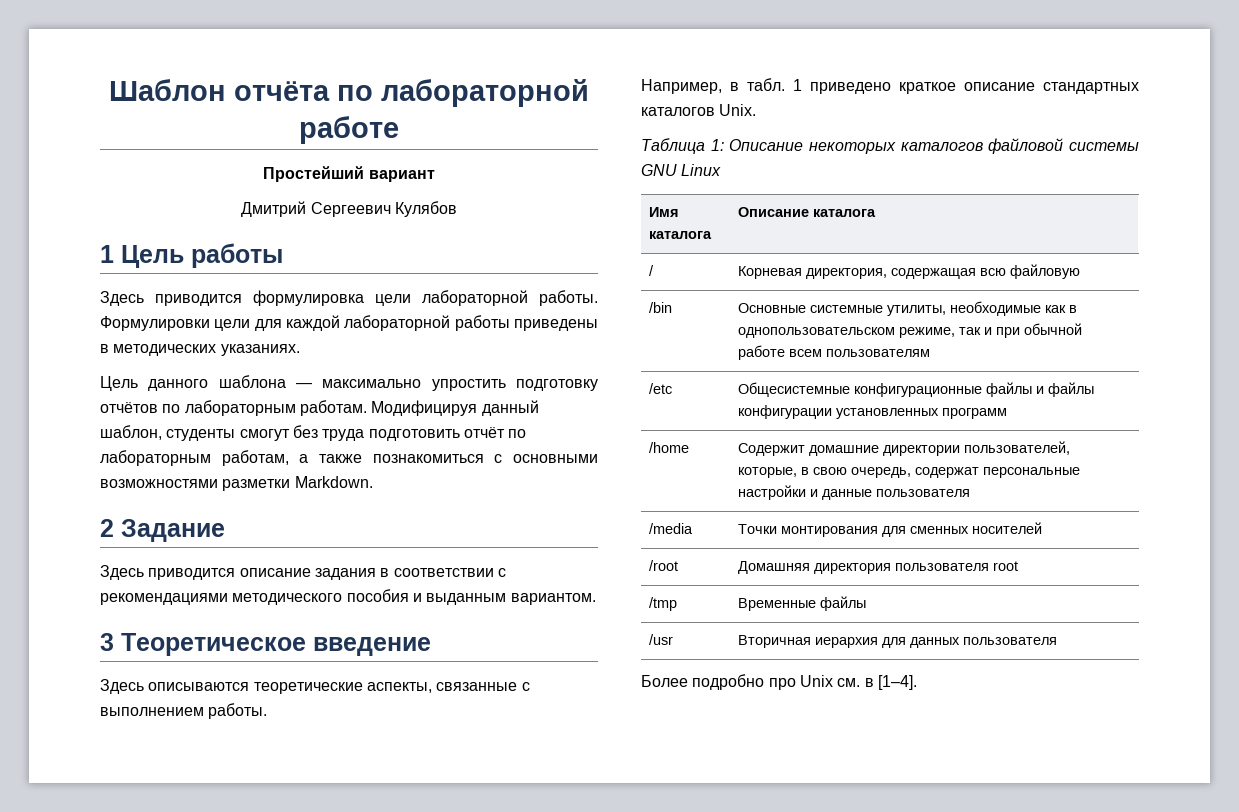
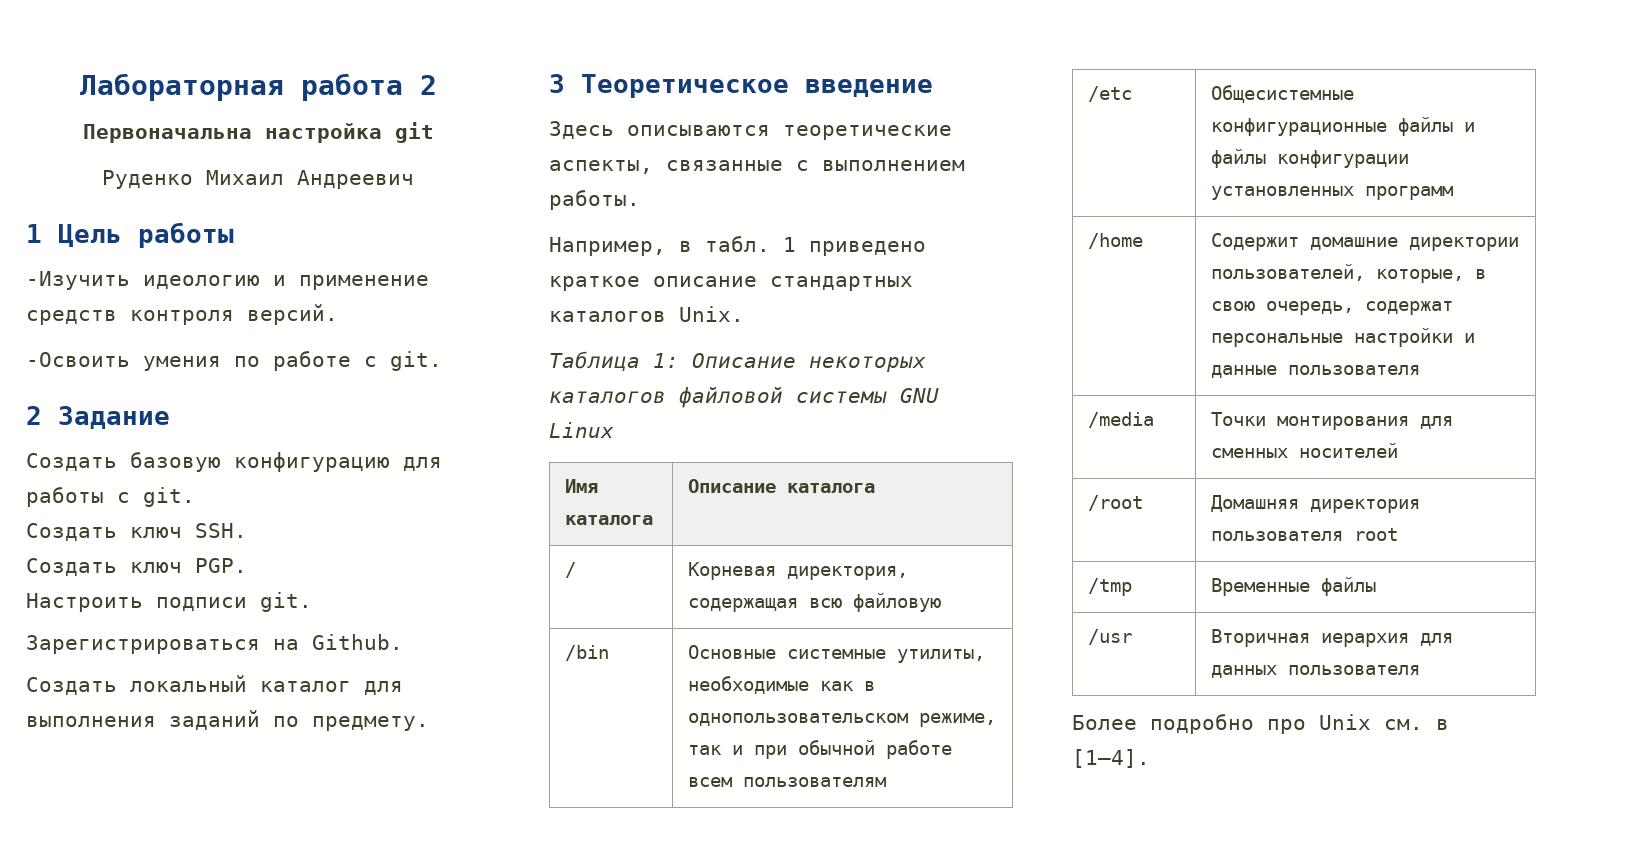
- Шаблон отчёта по лабораторной работе
- Простейший вариант
- Дмитрий Сергеевич Кулябов
+ Лабораторная работа 2
+ Первоначальна настройка git
+ Руденко Михаил Андреевич
  1 Цель работы
- Здесь приводится формулировка цели лабораторной работы. Формулировки цели для каждой лабораторной работы приведены в методических указаниях.
- Цель данного шаблона — максимально упростить подготовку отчётов по лабораторным работам. Модифицируя данный шаблон, студенты смогут без труда подготовить отчёт по лабораторным работам, а также познакомиться с основными возможностями разметки Markdown.
+ -Изучить идеологию и применение средств контроля версий.
+ -Освоить умения по работе с git.
  2 Задание
- Здесь приводится описание задания в соответствии с рекомендациями методического пособия и выданным вариантом.
+ Создать базовую конфигурацию для работы с git.
+ Создать ключ SSH.
+ Создать ключ PGP.
+ Настроить подписи git.
+ Зарегистрироваться на Github.
+ Создать локальный каталог для выполнения заданий по предмету.

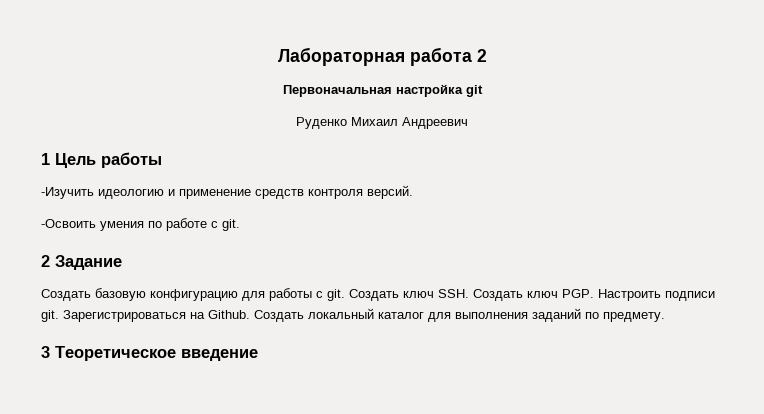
- Первоначальна настройка git
+ Первоначальная настройка git
- Создать базовую конфигурацию для работы с git.
- Создать ключ SSH.
- Создать ключ PGP.
- Настроить подписи git.
- Зарегистрироваться на Github.
- Создать локальный каталог для выполнения заданий по предмету.
+ Создать базовую конфигурацию для работы с git. Создать ключ SSH. Создать ключ PGP. Настроить подписи git. Зарегистрироваться на Github. Создать локальный каталог для выполнения заданий по предмету.
- Здесь описываются теоретические аспекты, связанные с выполнением работы.
- Например, в табл. 1 приведено краткое описание стандартных каталогов Unix.
- Таблица 1: Описание некоторых каталогов файловой системы GNU Linux
- Имя каталога | Описание каталога
- / | Корневая директория, содержащая всю файловую
- /bin | Основные системные утилиты, необходимые как в однопользовательском режиме, так и при обычной работе всем пользователям
- /etc | Общесистемные конфигурационные файлы и файлы конфигурации установленных программ
- /home | Содержит домашние директории пользователей, которые, в свою очередь, содержат персональные настройки и данные пользователя
- /media | Точки монтирования для сменных носителей
- /root | Домашняя директория пользователя root
- /tmp | Временные файлы
- /usr | Вторичная иерархия для данных пользователя
- Более подробно про Unix см. в [1–4].

